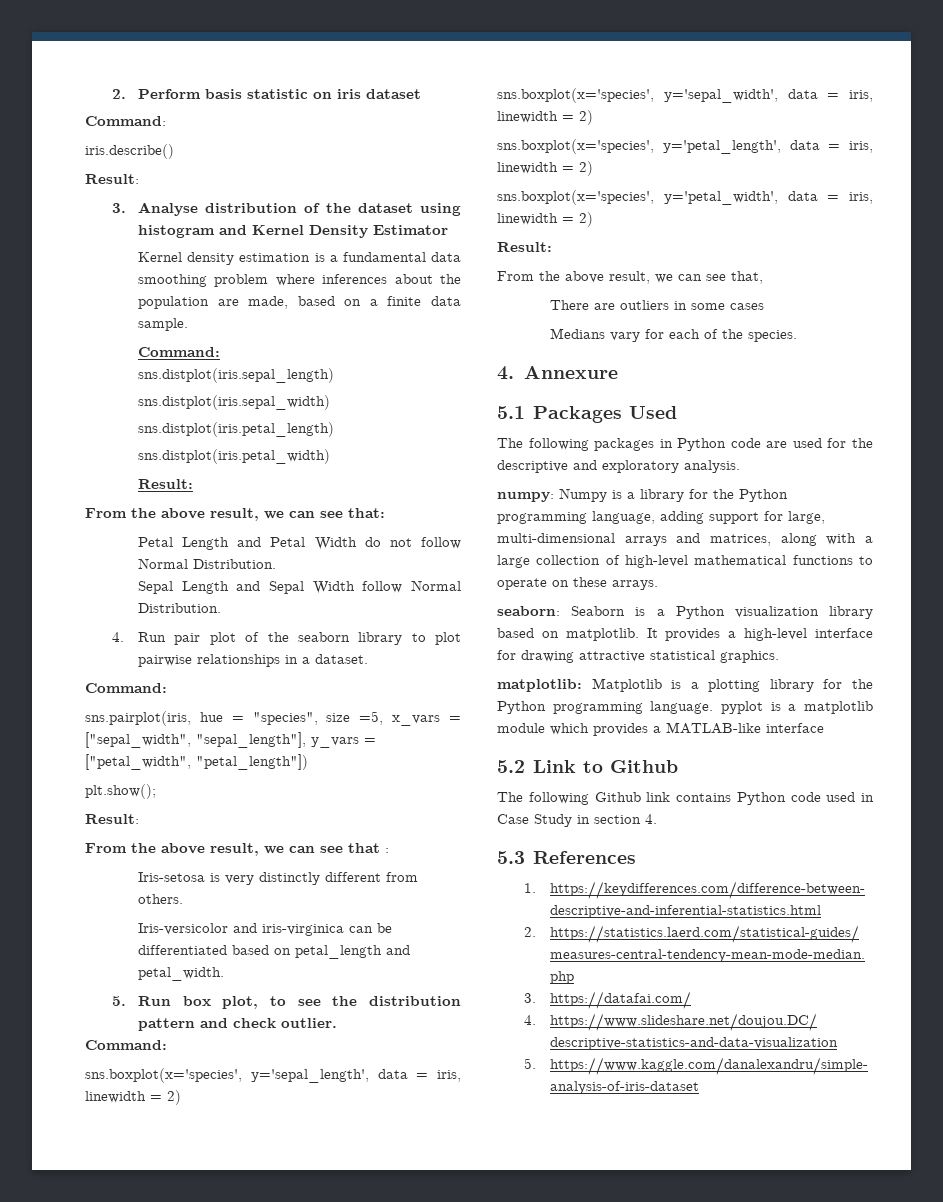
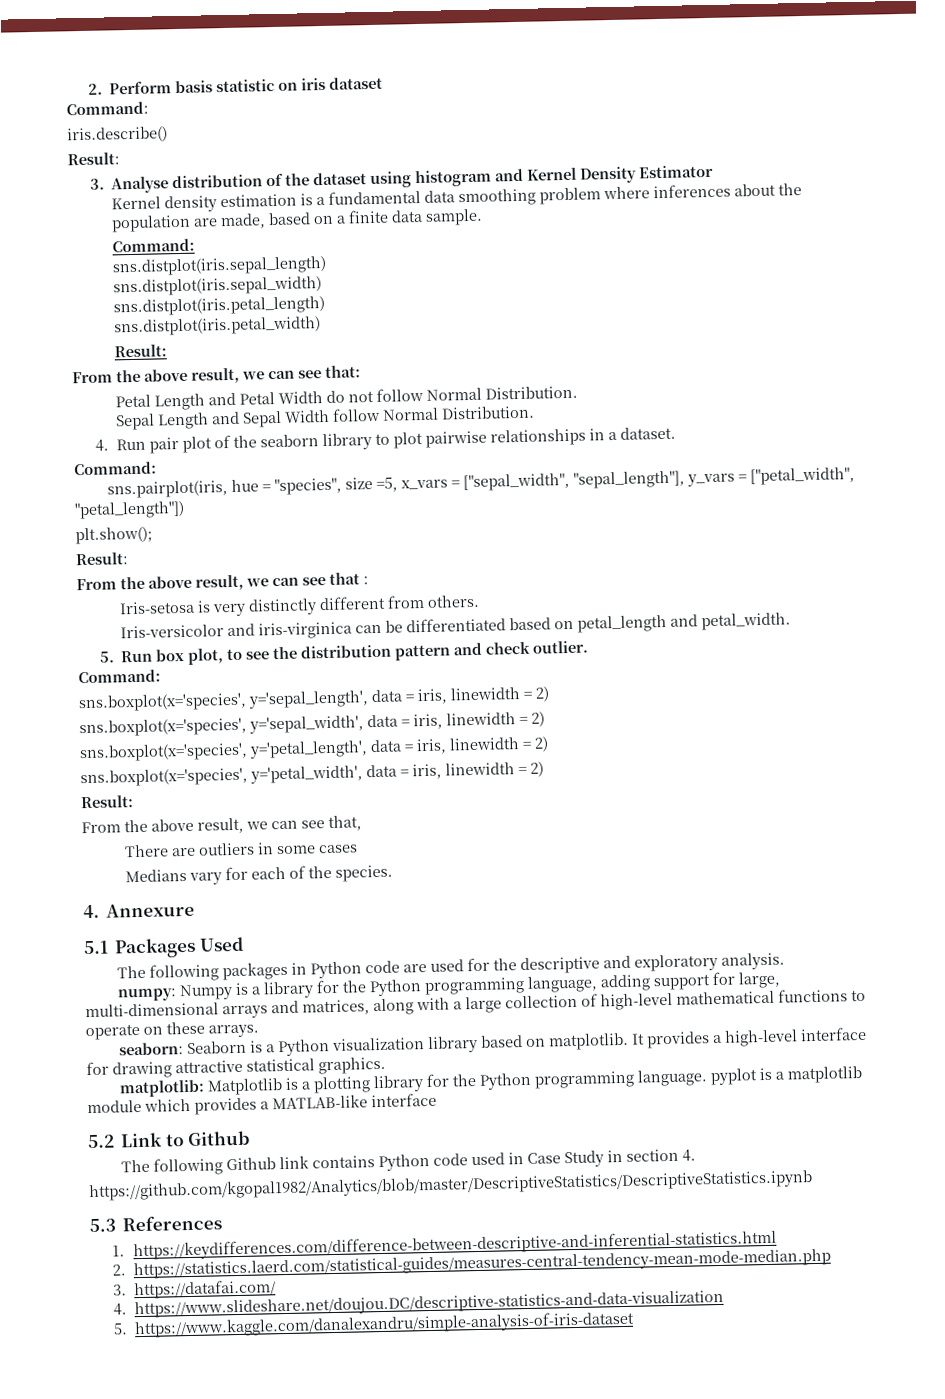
+ https://github.com/kgopal1982/Analytics/blob/master/DescriptiveStatistics/DescriptiveStatistics.ipynb

